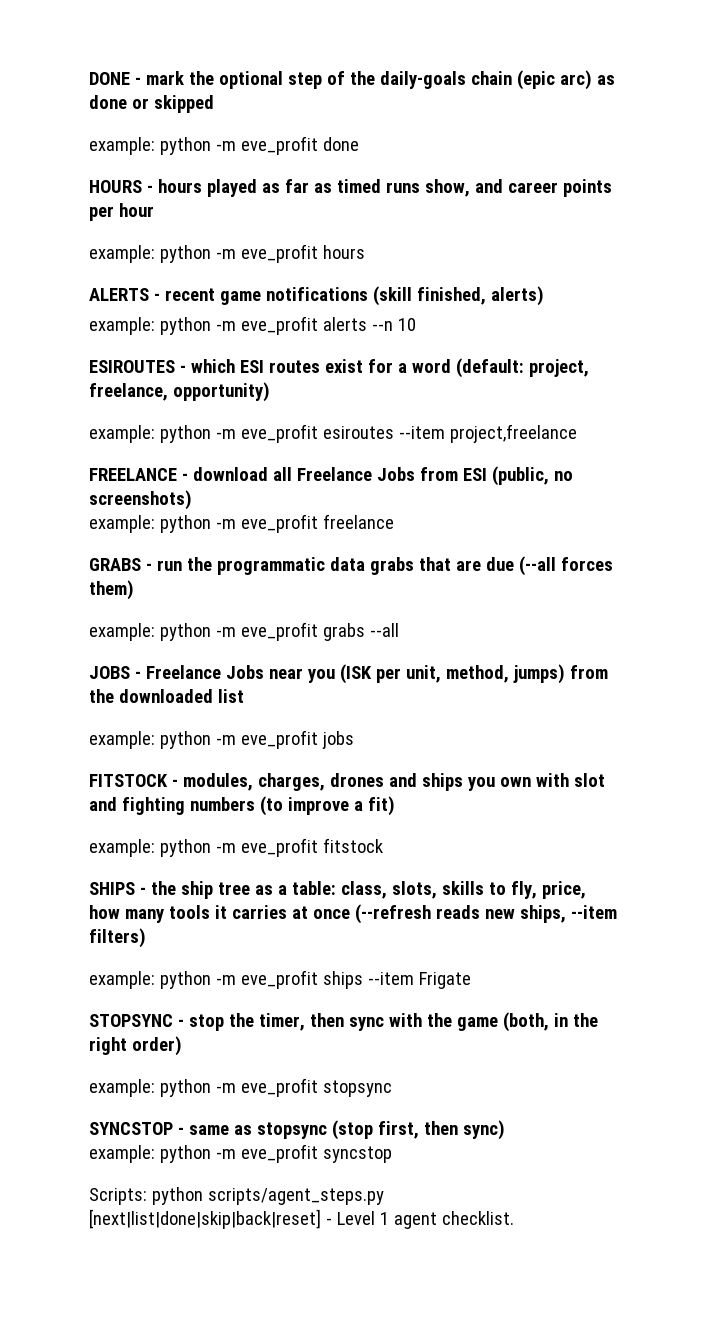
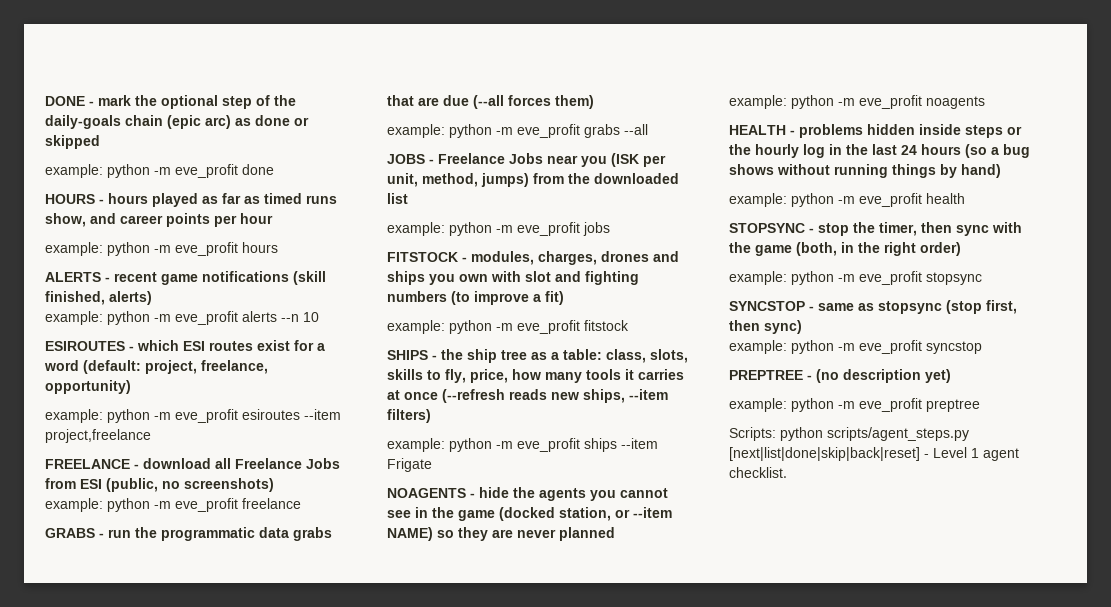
+ NOAGENTS - hide the agents you cannot see in the game (docked station, or --item NAME) so they are never planned
+ example: python -m eve_profit noagents
+ HEALTH - problems hidden inside steps or the hourly log in the last 24 hours (so a bug shows without running things by hand)
+ example: python -m eve_profit health
+ PREPTREE - (no description yet)
+ example: python -m eve_profit preptree

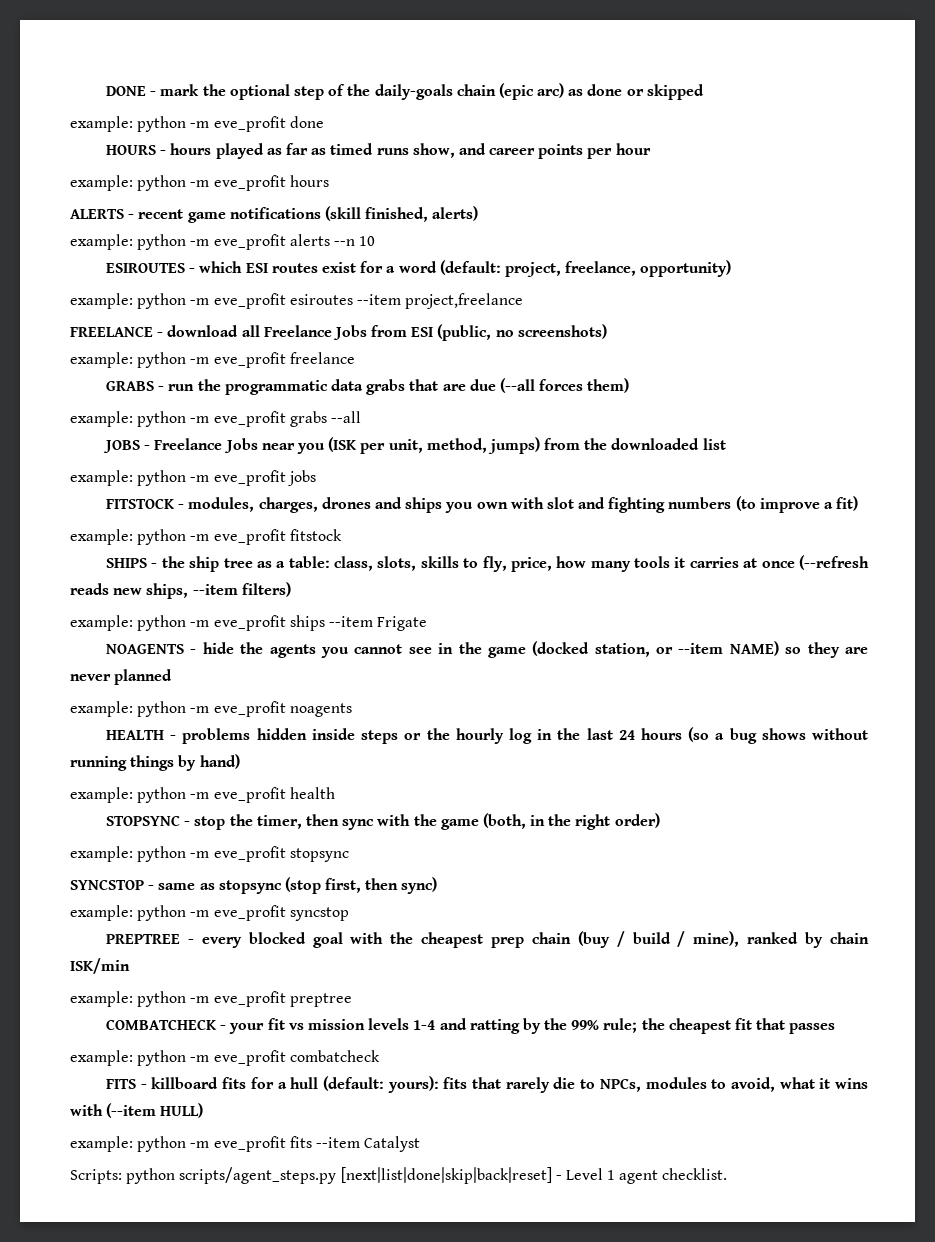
- PREPTREE - (no description yet)
+ PREPTREE - every blocked goal with the cheapest prep chain (buy / build / mine), ranked by chain ISK/min
+ COMBATCHECK - your fit vs mission levels 1-4 and ratting by the 99% rule; the cheapest fit that passes
+ example: python -m eve_profit combatcheck
+ FITS - killboard fits for a hull (default: yours): fits that rarely die to NPCs, modules to avoid, what it wins with (--item HULL)
+ example: python -m eve_profit fits --item Catalyst

